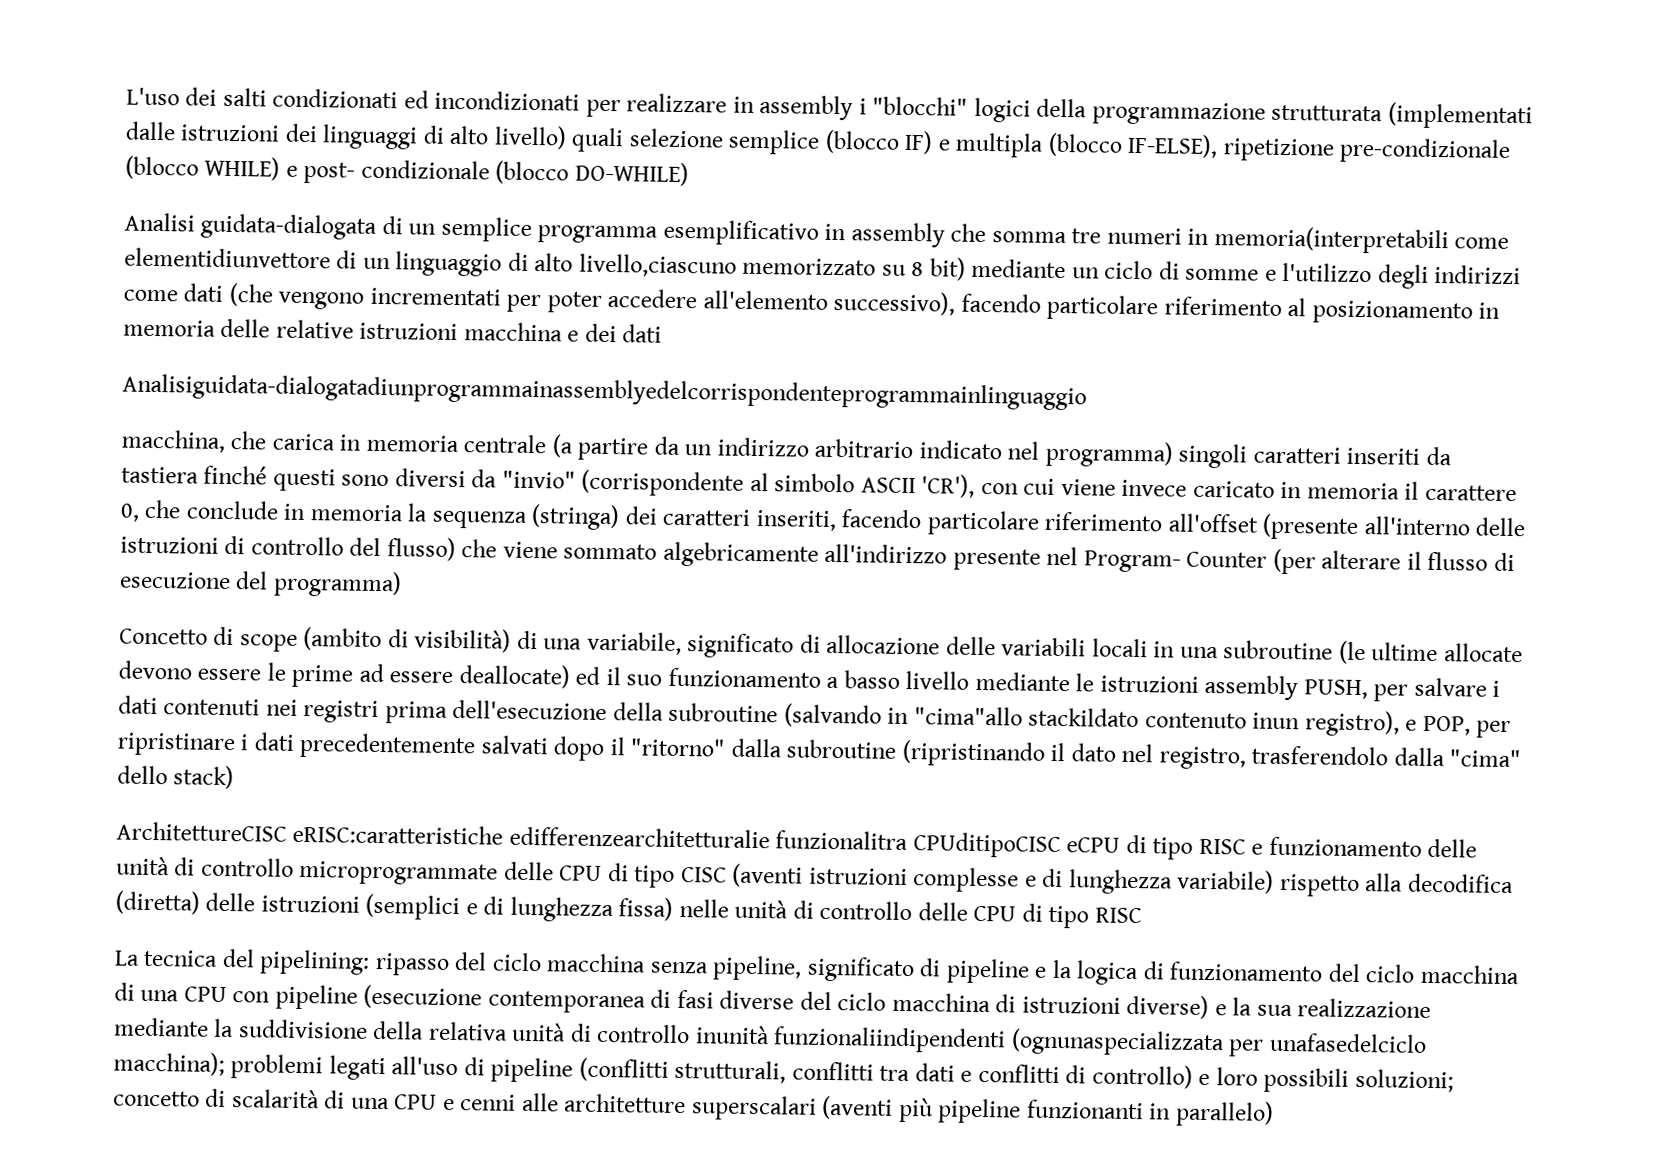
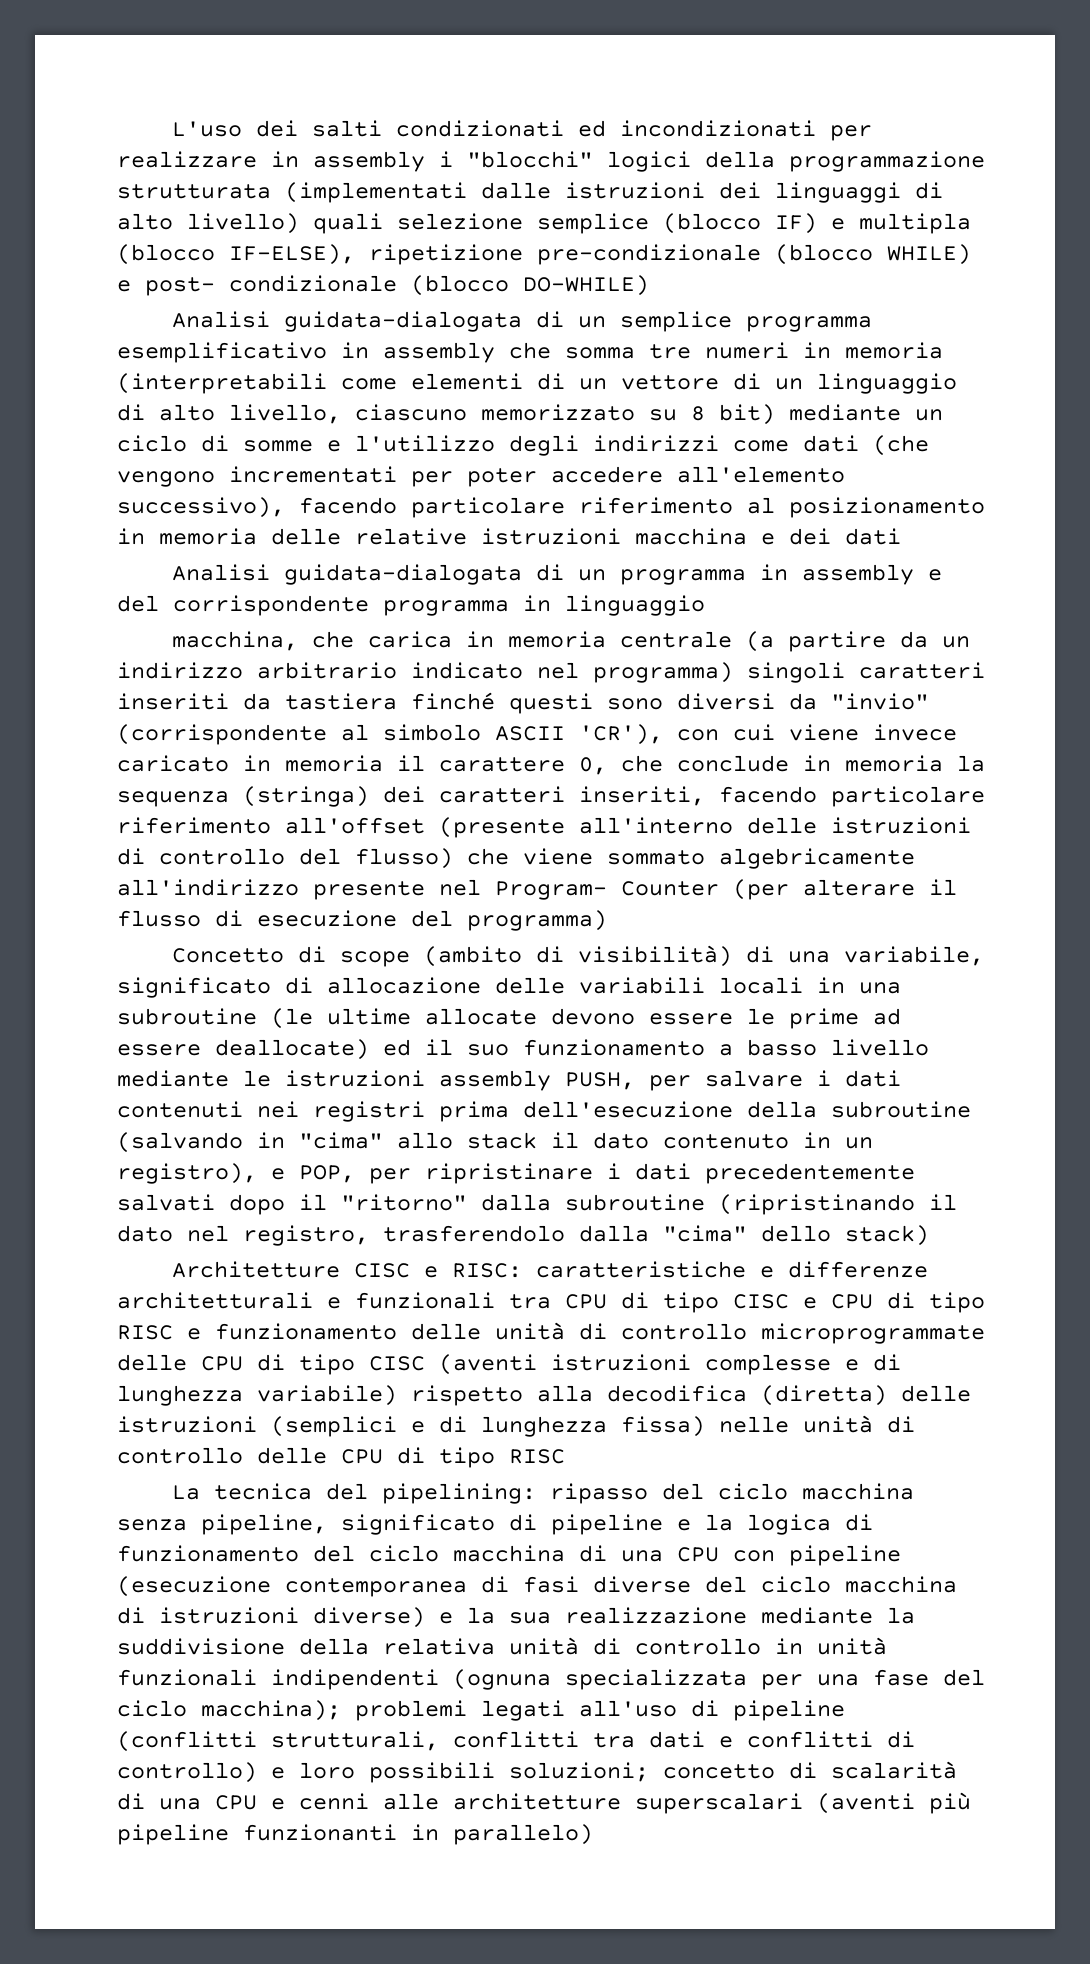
- Analisi guidata-dialogata di un semplice programma esemplificativo in assembly che somma tre numeri in memoria(interpretabili come elementidiunvettore di un linguaggio di alto livello,ciascuno memorizzato su 8 bit) mediante un ciclo di somme e l'utilizzo degli indirizzi come dati (che vengono incrementati per poter accedere all'elemento successivo), facendo particolare riferimento al posizionamento in memoria delle relative istruzioni macchina e dei dati
+ Analisi guidata-dialogata di un semplice programma esemplificativo in assembly che somma tre numeri in memoria (interpretabili come elementi di un vettore di un linguaggio di alto livello, ciascuno memorizzato su 8 bit) mediante un ciclo di somme e l'utilizzo degli indirizzi come dati (che vengono incrementati per poter accedere all'elemento successivo), facendo particolare riferimento al posizionamento in memoria delle relative istruzioni macchina e dei dati
- Analisiguidata-dialogatadiunprogrammainassemblyedelcorrispondenteprogrammainlinguaggio
+ Analisi guidata-dialogata di un programma in assembly e del corrispondente programma in linguaggio
- Concetto di scope (ambito di visibilità) di una variabile, significato di allocazione delle variabili locali in una subroutine (le ultime allocate devono essere le prime ad essere deallocate) ed il suo funzionamento a basso livello mediante le istruzioni assembly PUSH, per salvare i dati contenuti nei registri prima dell'esecuzione della subroutine (salvando in "cima"allo stackildato contenuto inun registro), e POP, per ripristinare i dati precedentemente salvati dopo il "ritorno" dalla subroutine (ripristinando il dato nel registro, trasferendolo dalla "cima" dello stack)
+ Concetto di scope (ambito di visibilità) di una variabile, significato di allocazione delle variabili locali in una subroutine (le ultime allocate devono essere le prime ad essere deallocate) ed il suo funzionamento a basso livello mediante le istruzioni assembly PUSH, per salvare i dati contenuti nei registri prima dell'esecuzione della subroutine (salvando in "cima" allo stack il dato contenuto in un registro), e POP, per ripristinare i dati precedentemente salvati dopo il "ritorno" dalla subroutine (ripristinando il dato nel registro, trasferendolo dalla "cima" dello stack)
- ArchitettureCISC eRISC:caratteristiche edifferenzearchitetturalie funzionalitra CPUditipoCISC eCPU di tipo RISC e funzionamento delle unità di controllo microprogrammate delle CPU di tipo CISC (aventi istruzioni complesse e di lunghezza variabile) rispetto alla decodifica (diretta) delle istruzioni (semplici e di lunghezza fissa) nelle unità di controllo delle CPU di tipo RISC
+ Architetture CISC e RISC: caratteristiche e differenze architetturali e funzionali tra CPU di tipo CISC e CPU di tipo RISC e funzionamento delle unità di controllo microprogrammate delle CPU di tipo CISC (aventi istruzioni complesse e di lunghezza variabile) rispetto alla decodifica (diretta) delle istruzioni (semplici e di lunghezza fissa) nelle unità di controllo delle CPU di tipo RISC
- ripasso del ciclo macchina senza pipeline, significato di pipeline e la logica di funzionamento del ciclo macchina di una CPU con pipeline (esecuzione contemporanea di fasi diverse del ciclo macchina di istruzioni diverse) e la sua realizzazione mediante la suddivisione della relativa unità di controllo inunità funzionaliindipendenti (ognunaspecializzata per unafasedelciclo macchina);
+ ripasso del ciclo macchina senza pipeline, significato di pipeline e la logica di funzionamento del ciclo macchina di una CPU con pipeline (esecuzione contemporanea di fasi diverse del ciclo macchina di istruzioni diverse) e la sua realizzazione mediante la suddivisione della relativa unità di controllo in unità funzionali indipendenti (ognuna specializzata per una fase del ciclo macchina);

